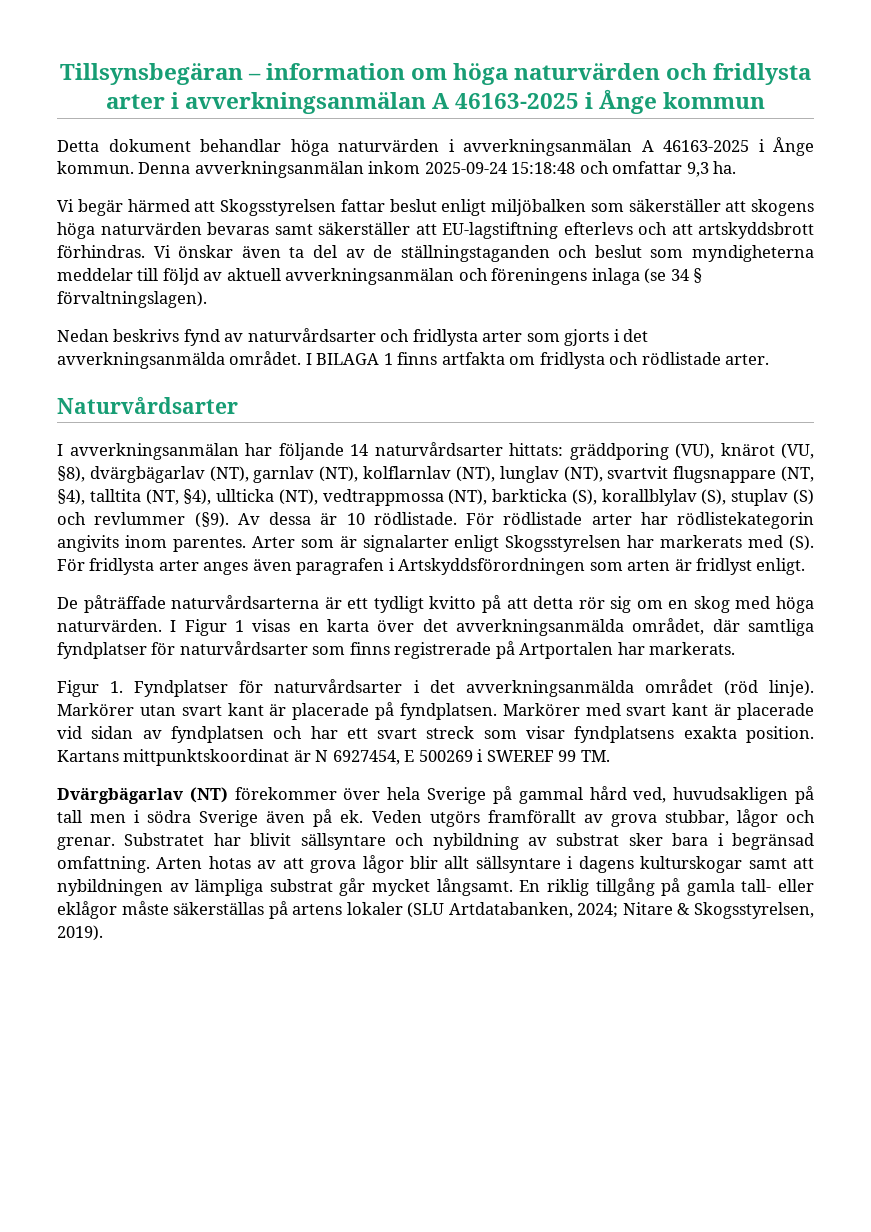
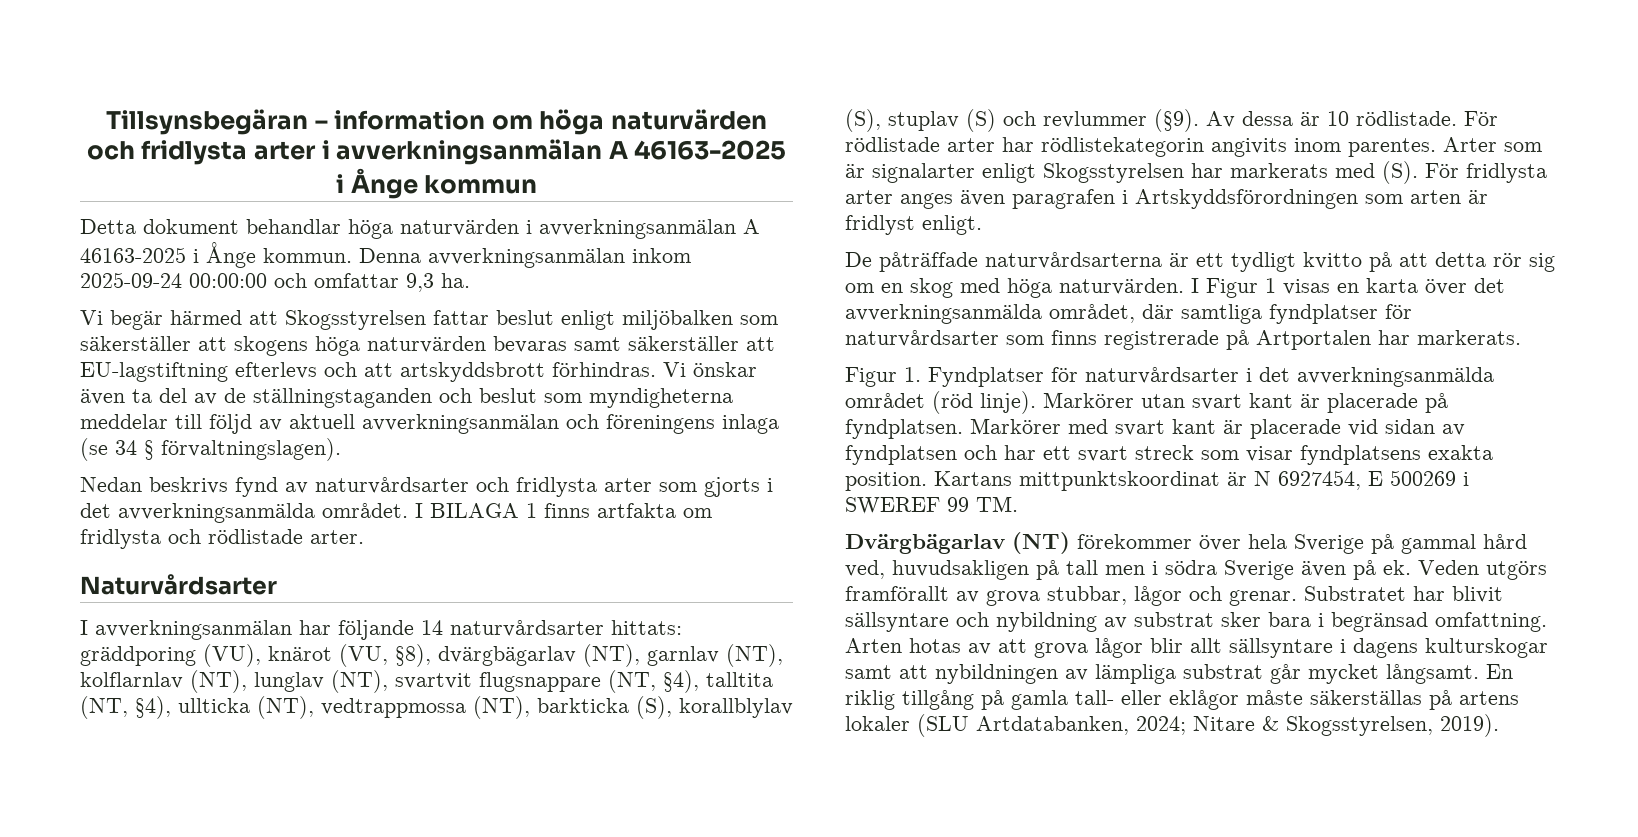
- Denna avverkningsanmälan inkom 2025-09-24 15:18:48 och omfattar 9,3 ha.
+ Denna avverkningsanmälan inkom 2025-09-24 00:00:00 och omfattar 9,3 ha.

